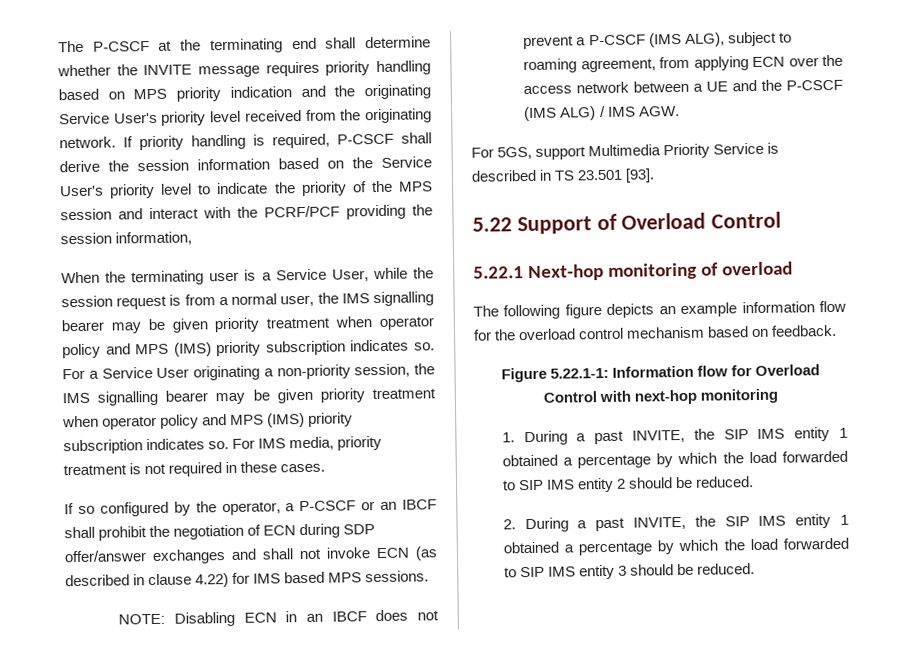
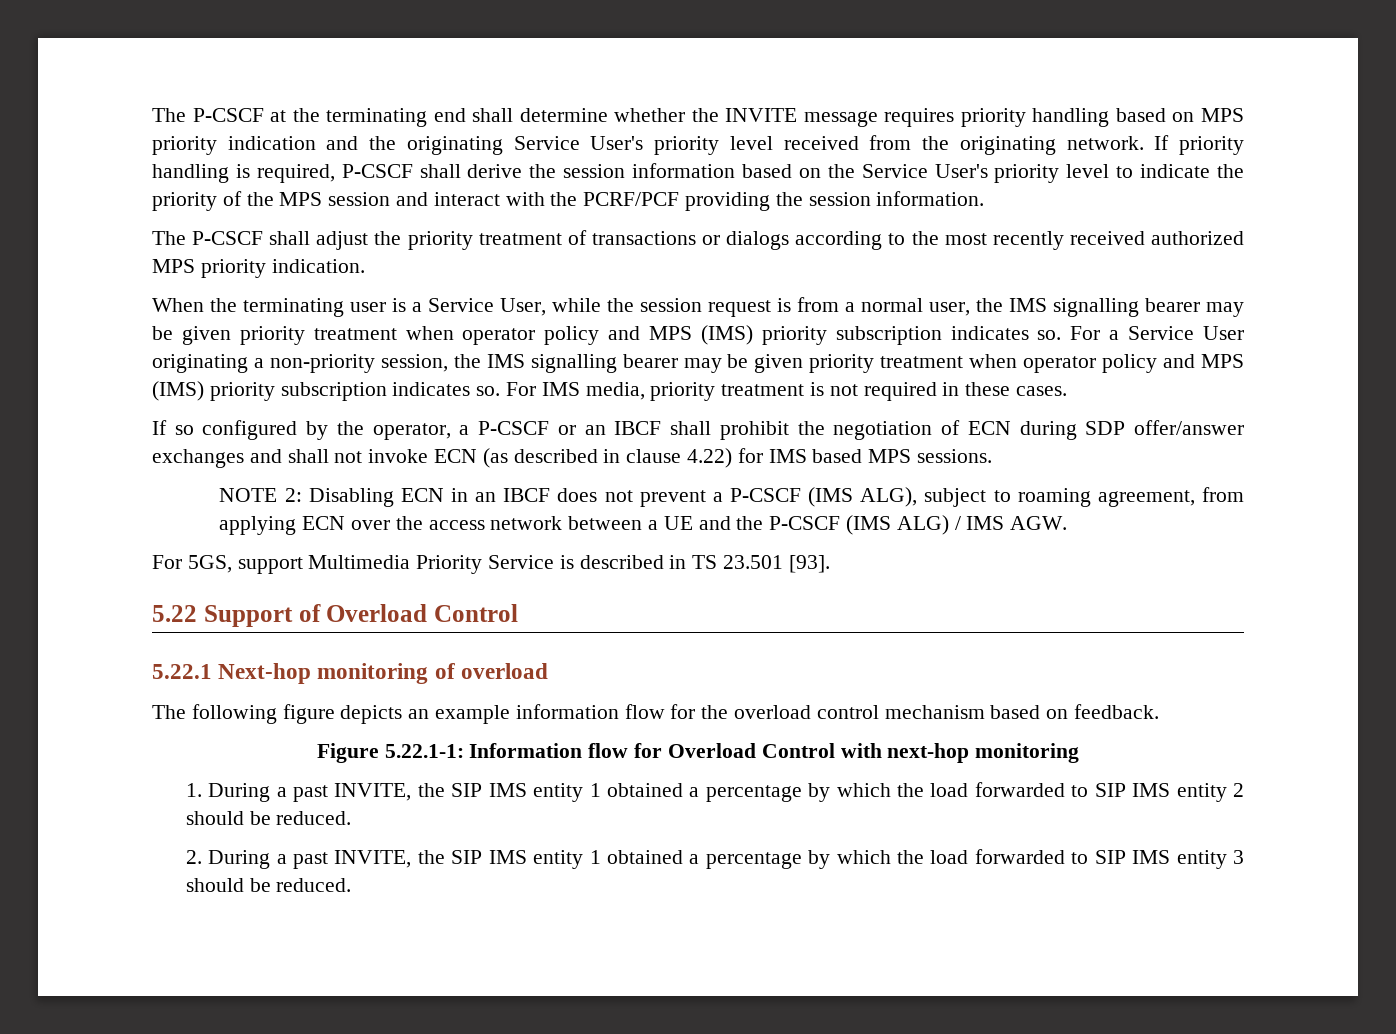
- If priority handling is required, P-CSCF shall derive the session information based on the Service User's priority level to indicate the priority of the MPS session and interact with the PCRF/PCF providing the session information,
+ If priority handling is required, P-CSCF shall derive the session information based on the Service User's priority level to indicate the priority of the MPS session and interact with the PCRF/PCF providing the session information.
+ The P-CSCF shall adjust the priority treatment of transactions or dialogs according to the most recently received authorized MPS priority indication.
- NOTE: Disabling ECN in an IBCF does not prevent a P-CSCF (IMS ALG), subject to roaming agreement, from applying ECN over the access network between a UE and the P-CSCF (IMS ALG) / IMS AGW.
+ NOTE 2: Disabling ECN in an IBCF does not prevent a P-CSCF (IMS ALG), subject to roaming agreement, from applying ECN over the access network between a UE and the P-CSCF (IMS ALG) / IMS AGW.

